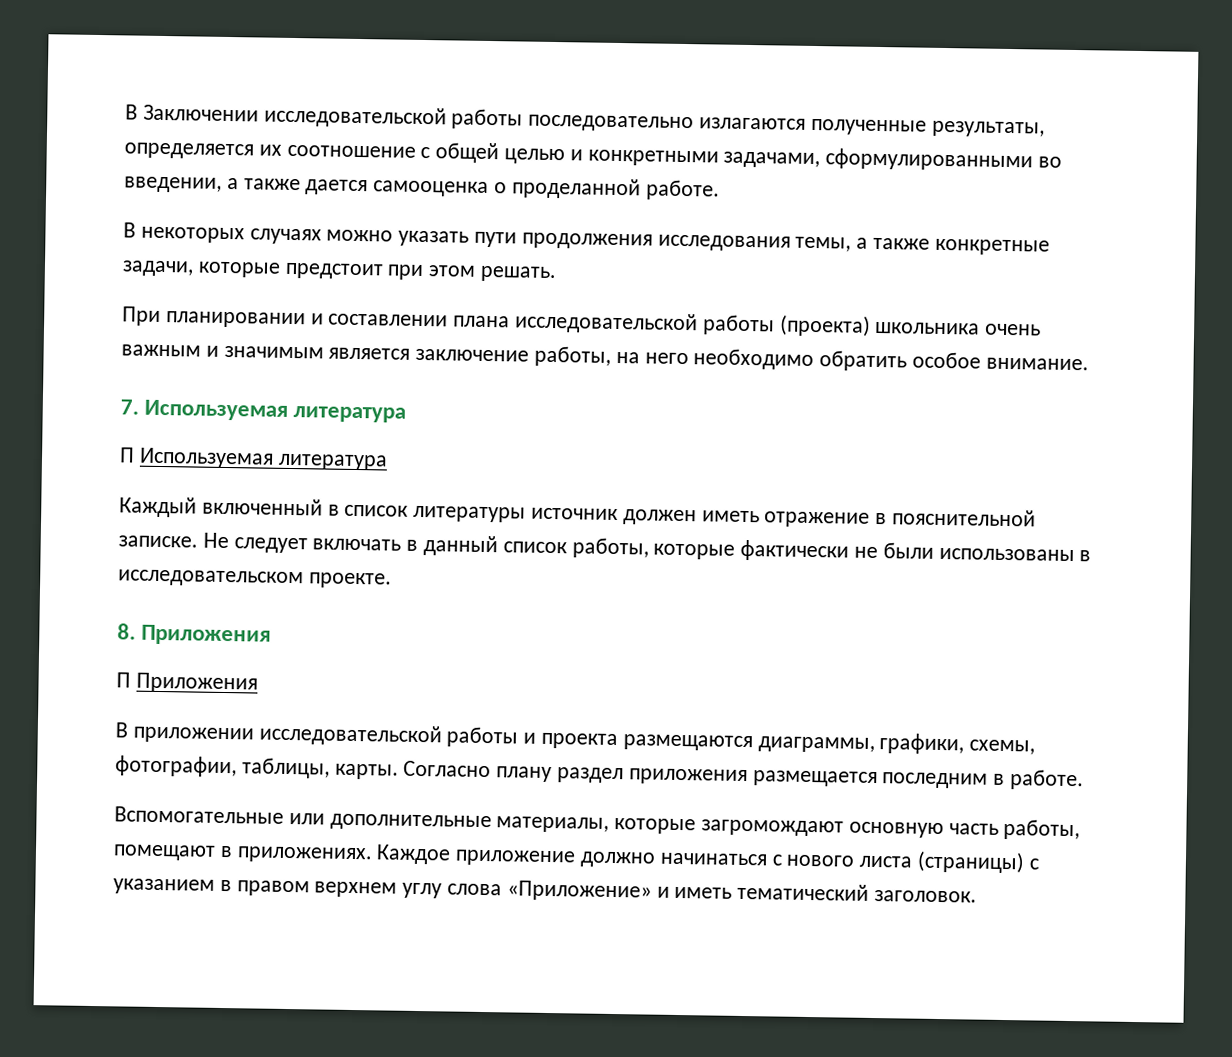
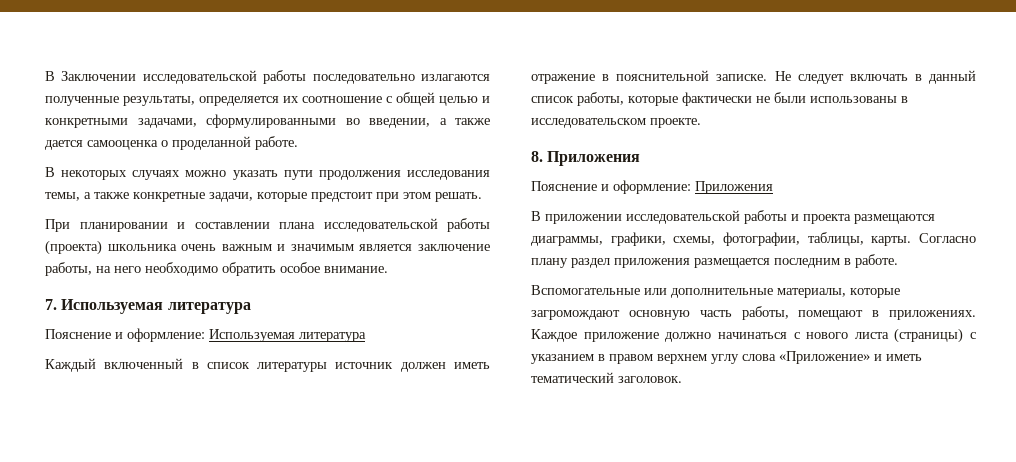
- П Используемая литература
+ Пояснение и оформление: Используемая литература
- П Приложения
+ Пояснение и оформление: Приложения

